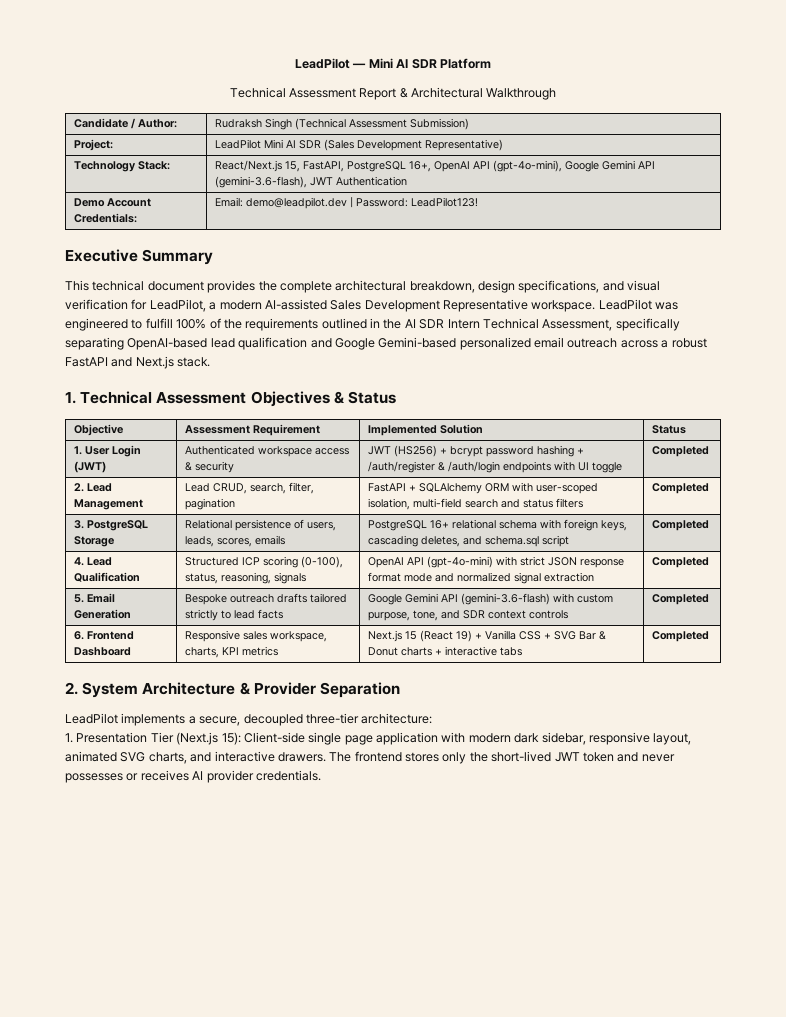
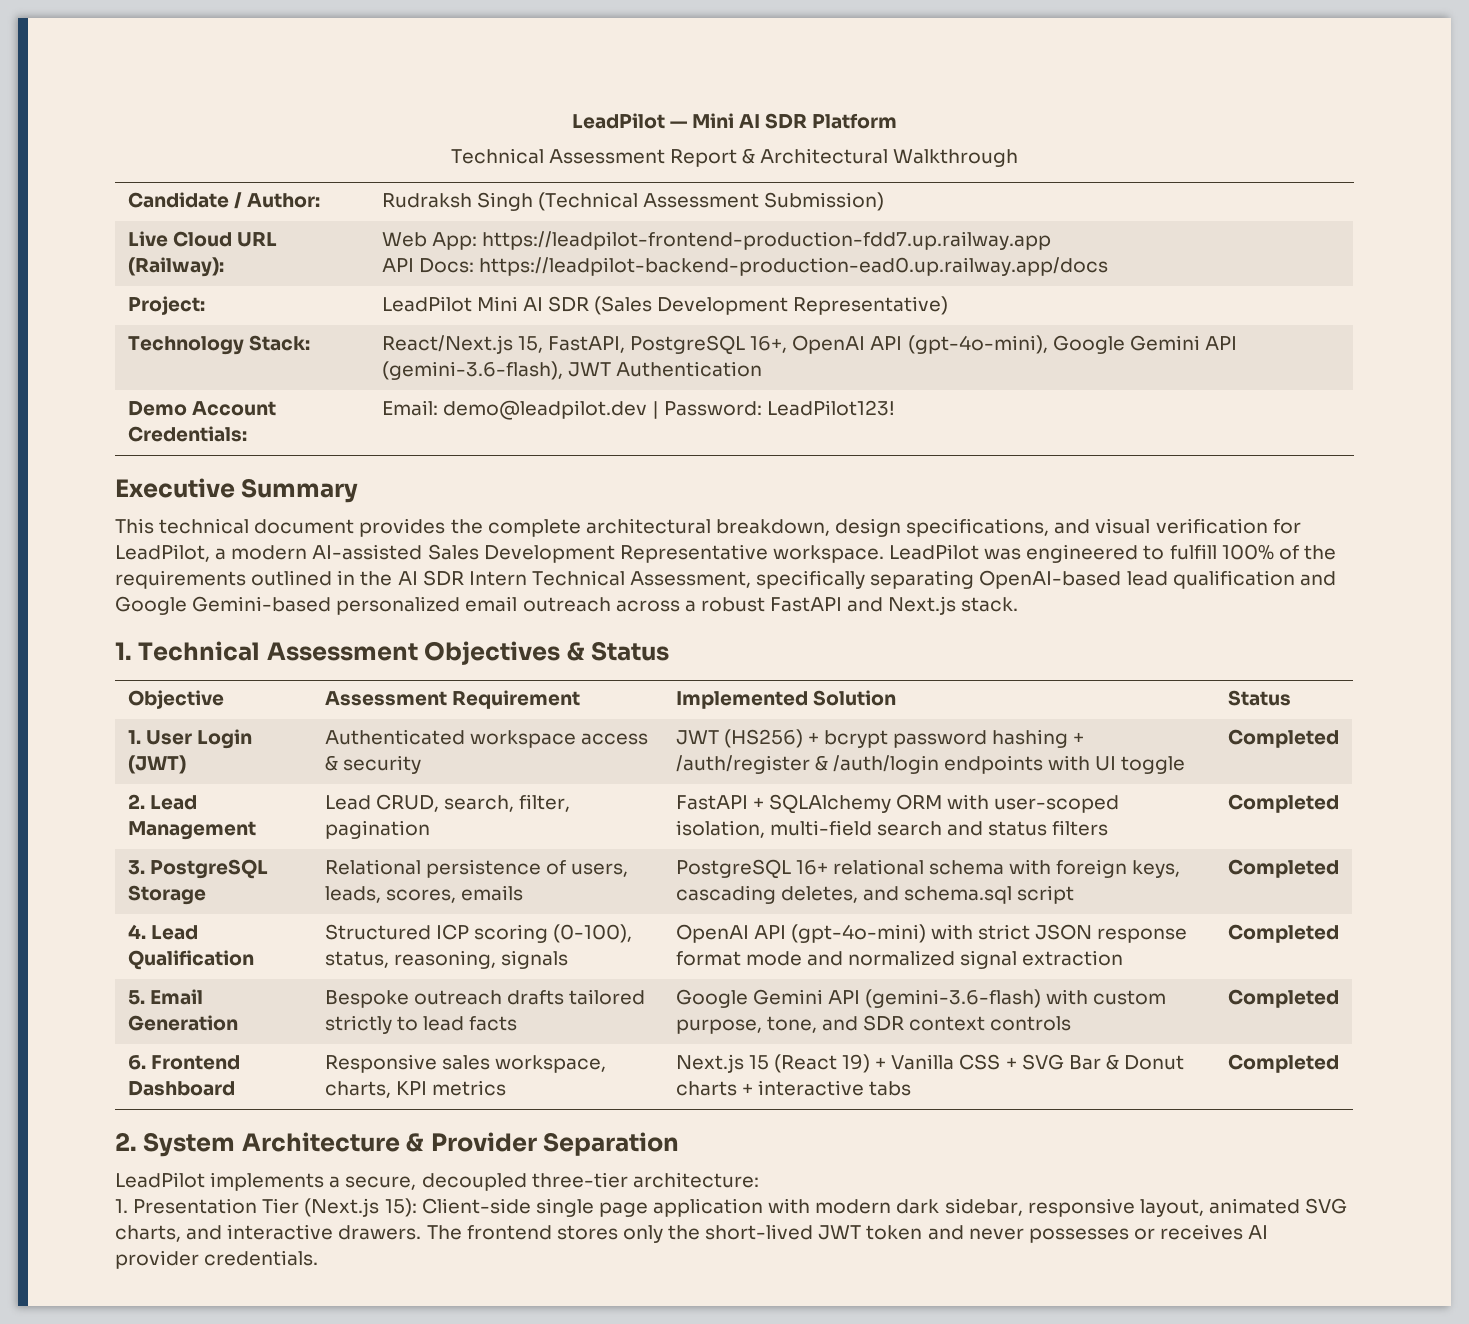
+ Live Cloud URL (Railway): | Web App: https://leadpilot-frontend-production-fdd7.up.railway.app
+ API Docs: https://leadpilot-backend-production-ead0.up.railway.app/docs

